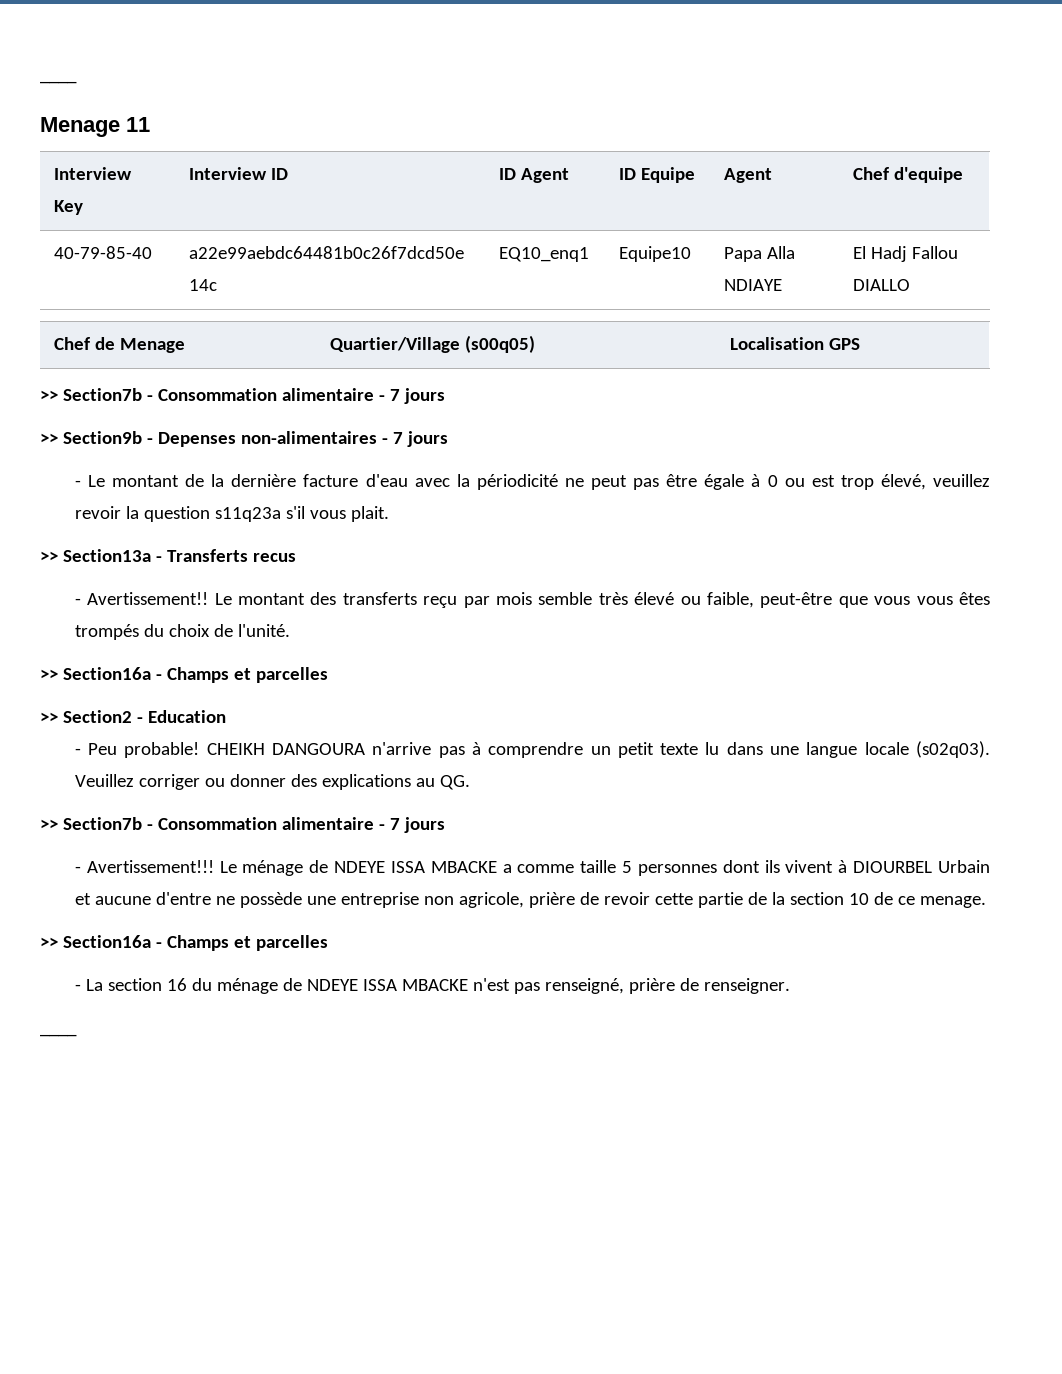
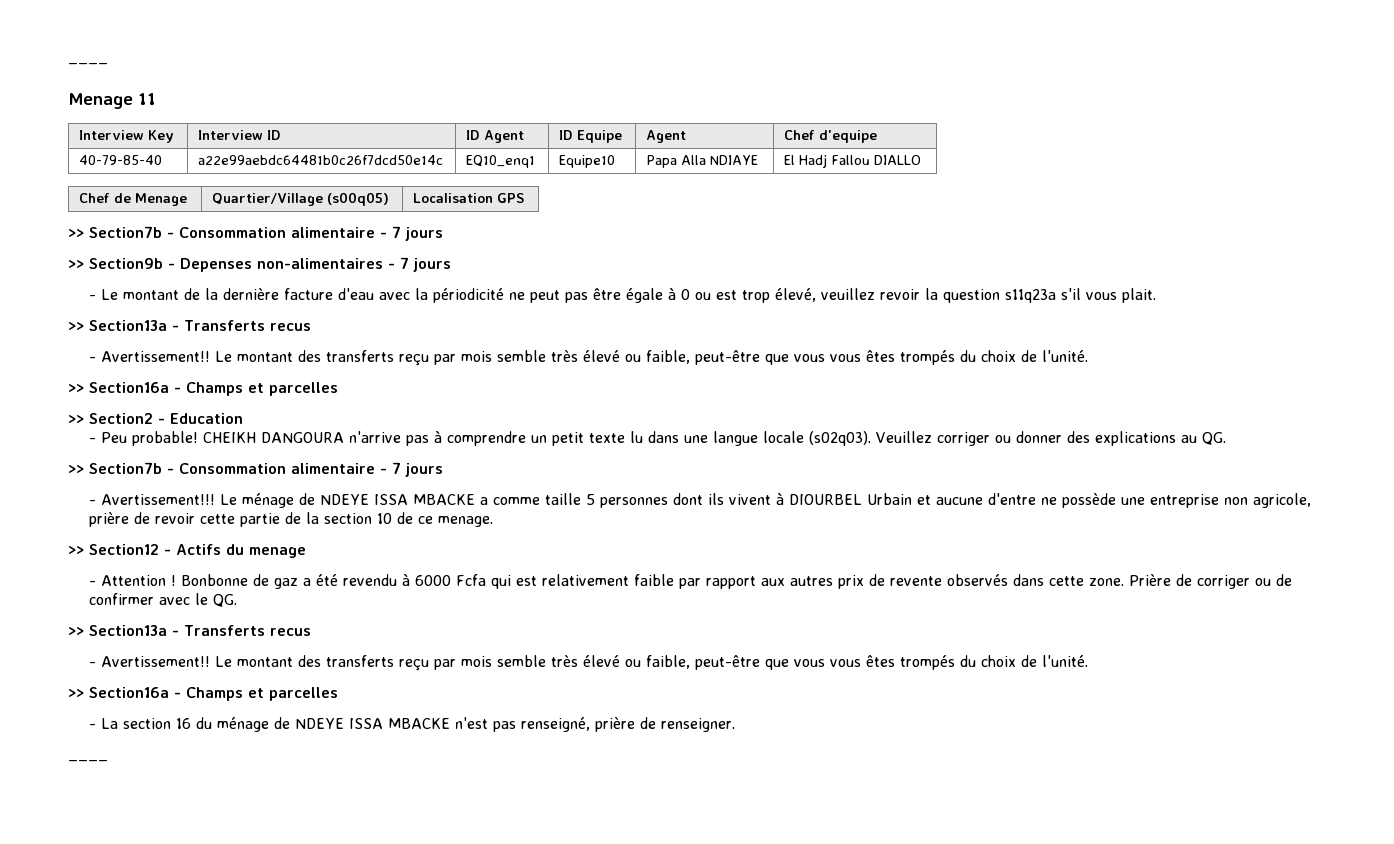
+ >> Section12 - Actifs du menage
+ - Attention ! Bonbonne de gaz a été revendu à 6000 Fcfa qui est relativement faible par rapport aux autres prix de revente observés dans cette zone. Prière de corriger ou de confirmer avec le QG.
+ >> Section13a - Transferts recus
+ - Avertissement!! Le montant des transferts reçu par mois semble très élevé ou faible, peut-être que vous vous êtes trompés du choix de l'unité.

